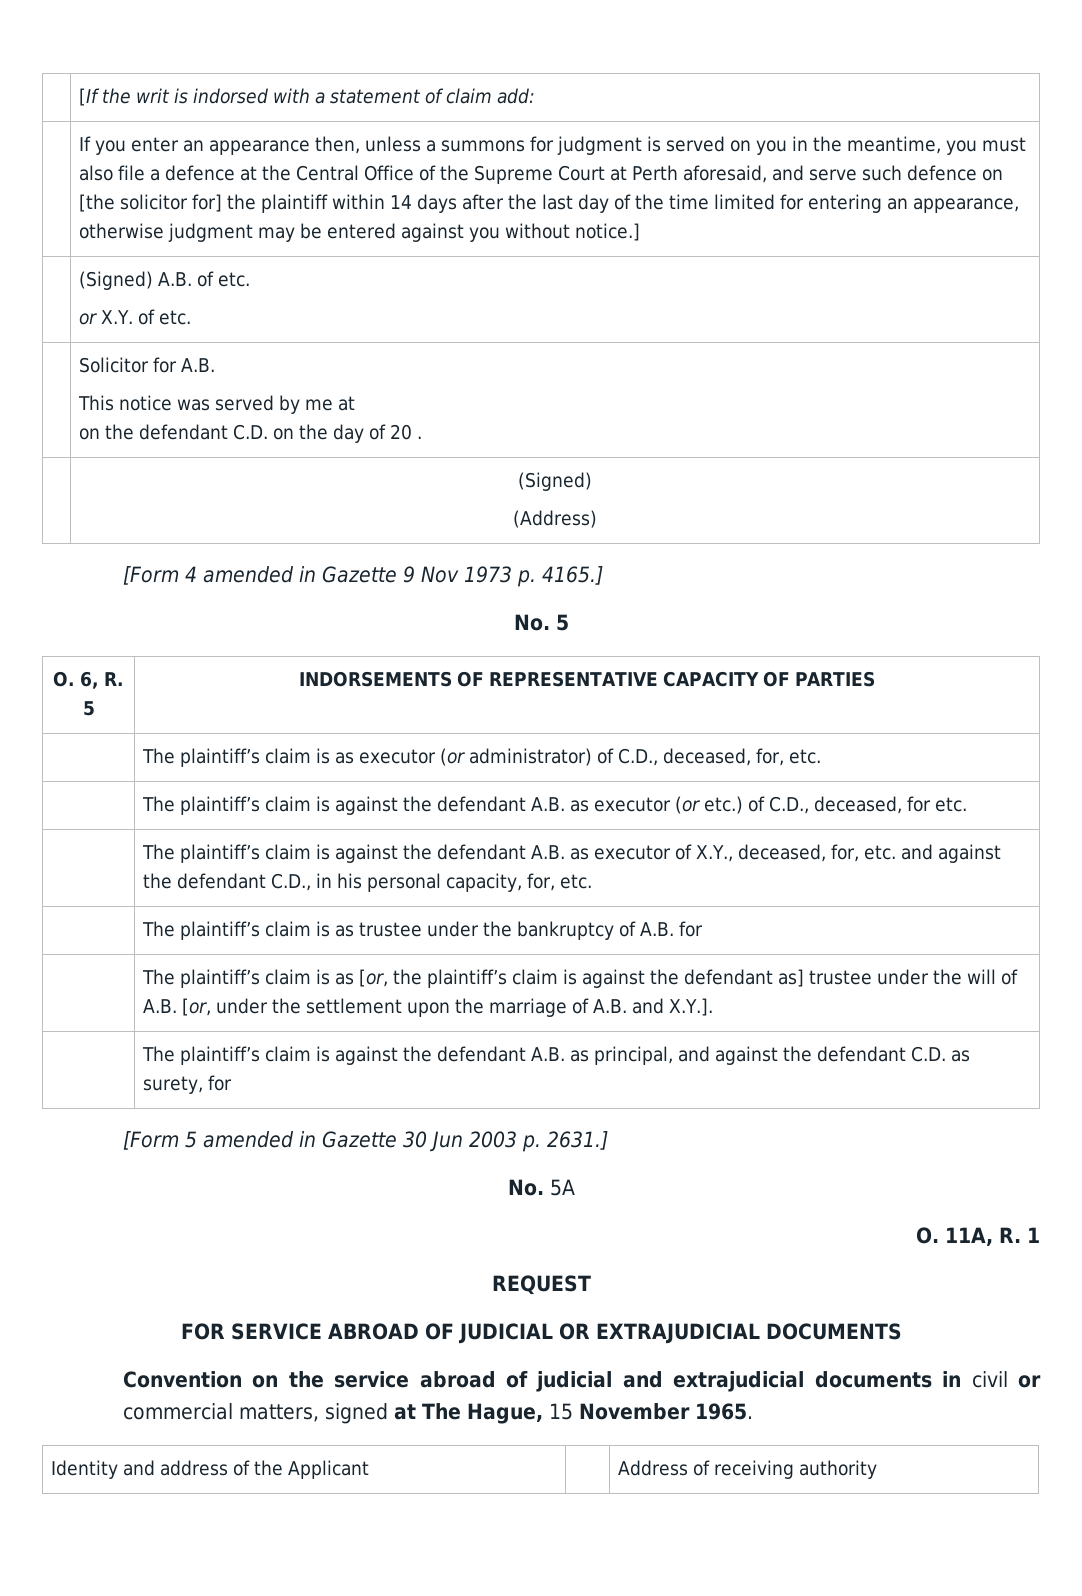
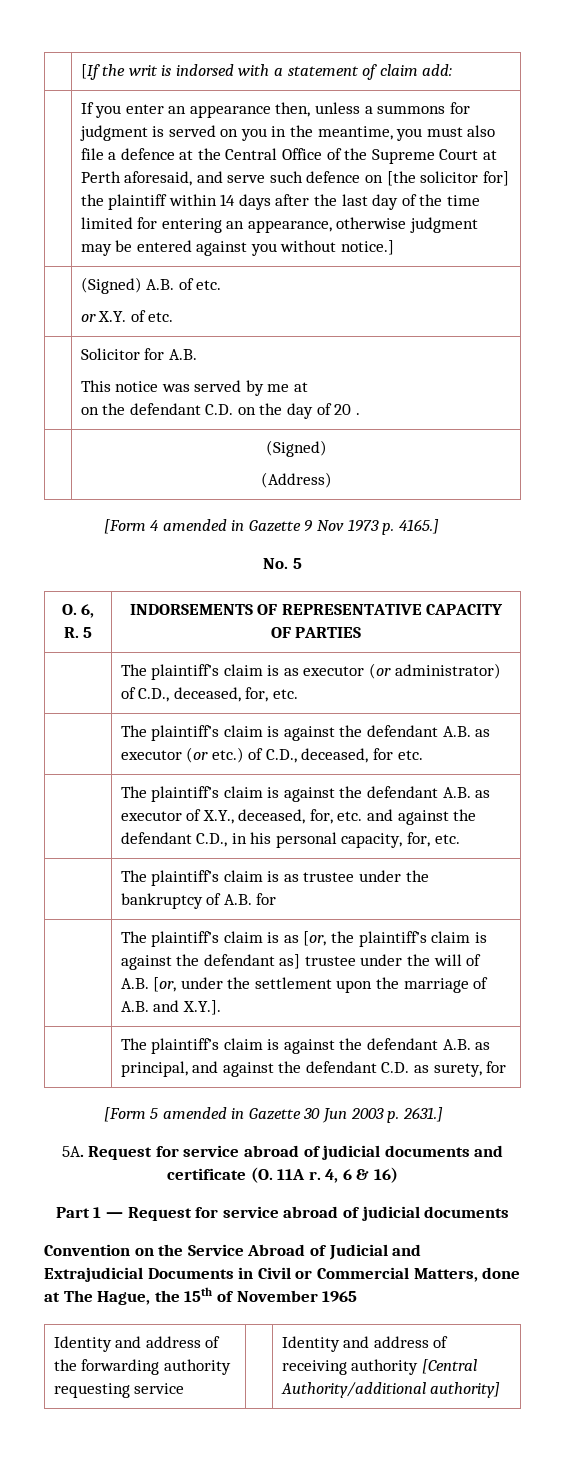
- No. 5A
- O. 11A, R. 1
- REQUEST
- FOR SERVICE ABROAD OF JUDICIAL OR EXTRAJUDICIAL DOCUMENTS
- Convention on the service abroad of judicial and extrajudicial documents in civil or commercial matters, signed at The Hague, 15 November 1965.
+ 5A. Request for service abroad of judicial documents and certificate (O. 11A r. 4, 6 & 16)
+ Part 1 — Request for service abroad of judicial documents
+ Convention on the Service Abroad of Judicial and Extrajudicial Documents in Civil or Commercial Matters, done at The Hague, the 15th of November 1965
- Identity and address of the Applicant | | Address of receiving authority
+ Identity and address of the forwarding authority requesting service | | Identity and address of receiving authority [Central Authority/additional authority]

